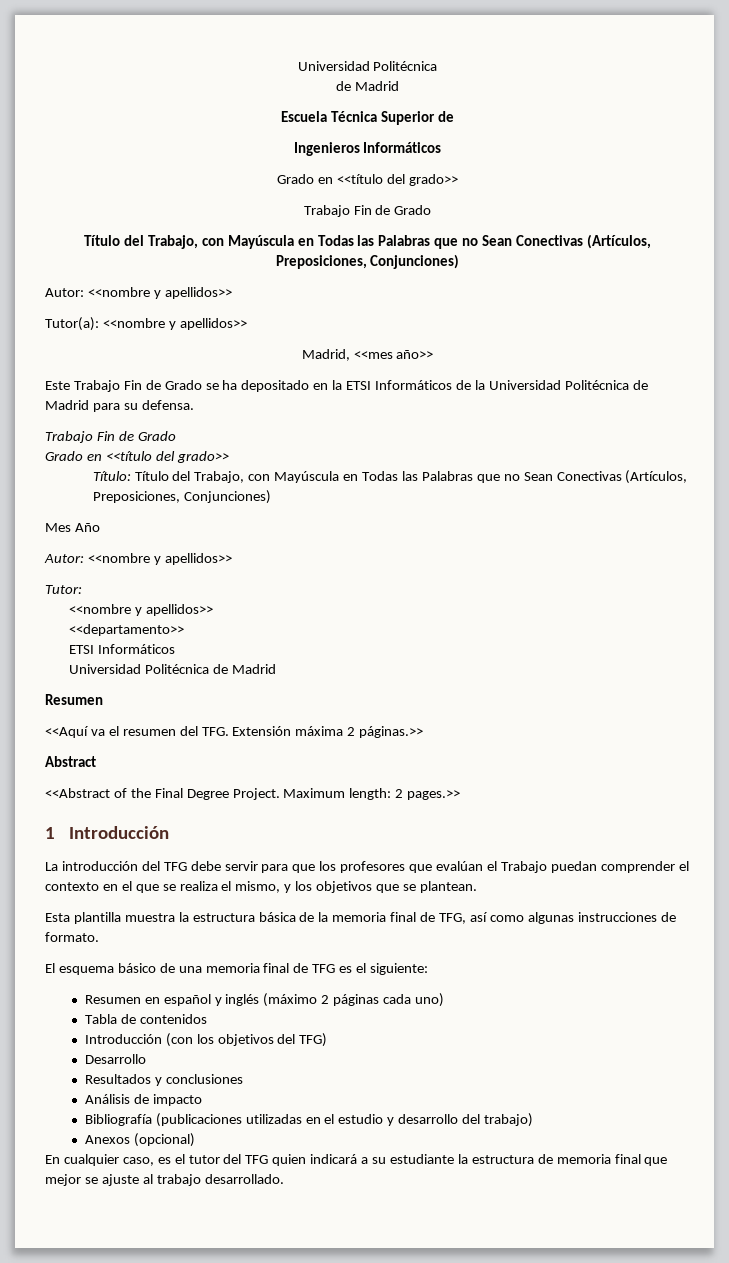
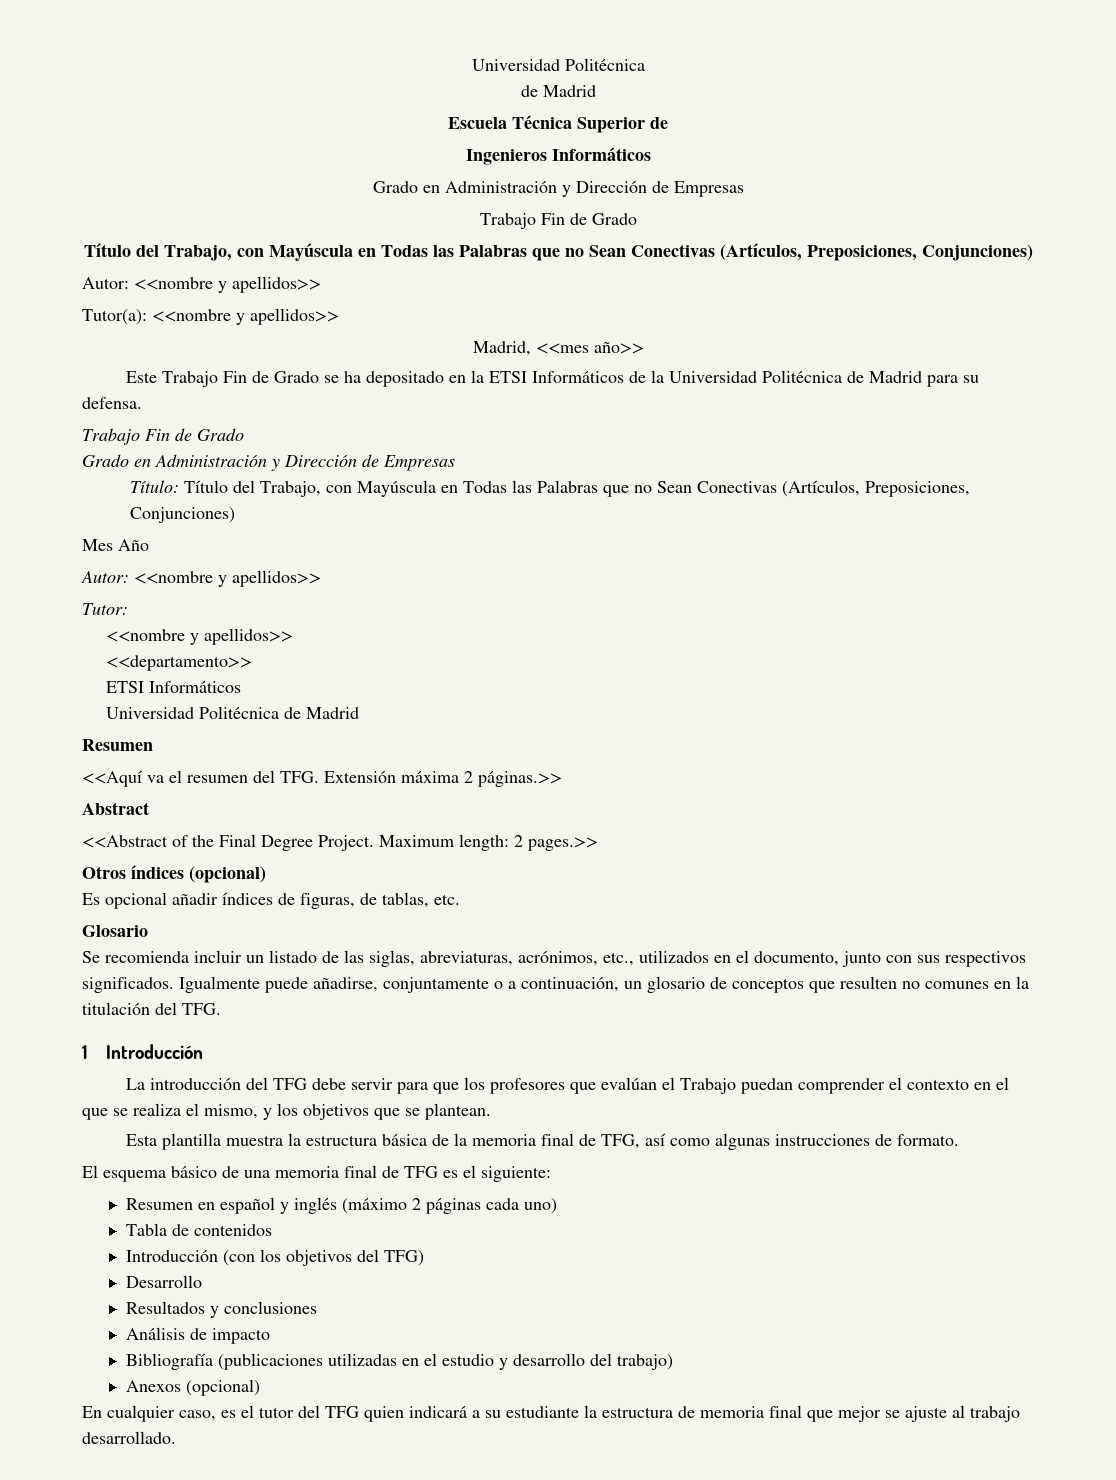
  Ingenieros Informáticos
- Grado en <<título del grado>>
+ Grado en Administración y Dirección de Empresas
  Este Trabajo Fin de Grado se ha depositado en la ETSI Informáticos de la Universidad Politécnica de Madrid para su defensa.
  Trabajo Fin de Grado
- Grado en <<título del grado>>
+ Grado en Administración y Dirección de Empresas
+ Otros índices (opcional)
+ Es opcional añadir índices de figuras, de tablas, etc.
+ Glosario
+ Se recomienda incluir un listado de las siglas, abreviaturas, acrónimos, etc., utilizados en el documento, junto con sus respectivos significados. Igualmente puede añadirse, conjuntamente o a continuación, un glosario de conceptos que resulten no comunes en la titulación del TFG.

